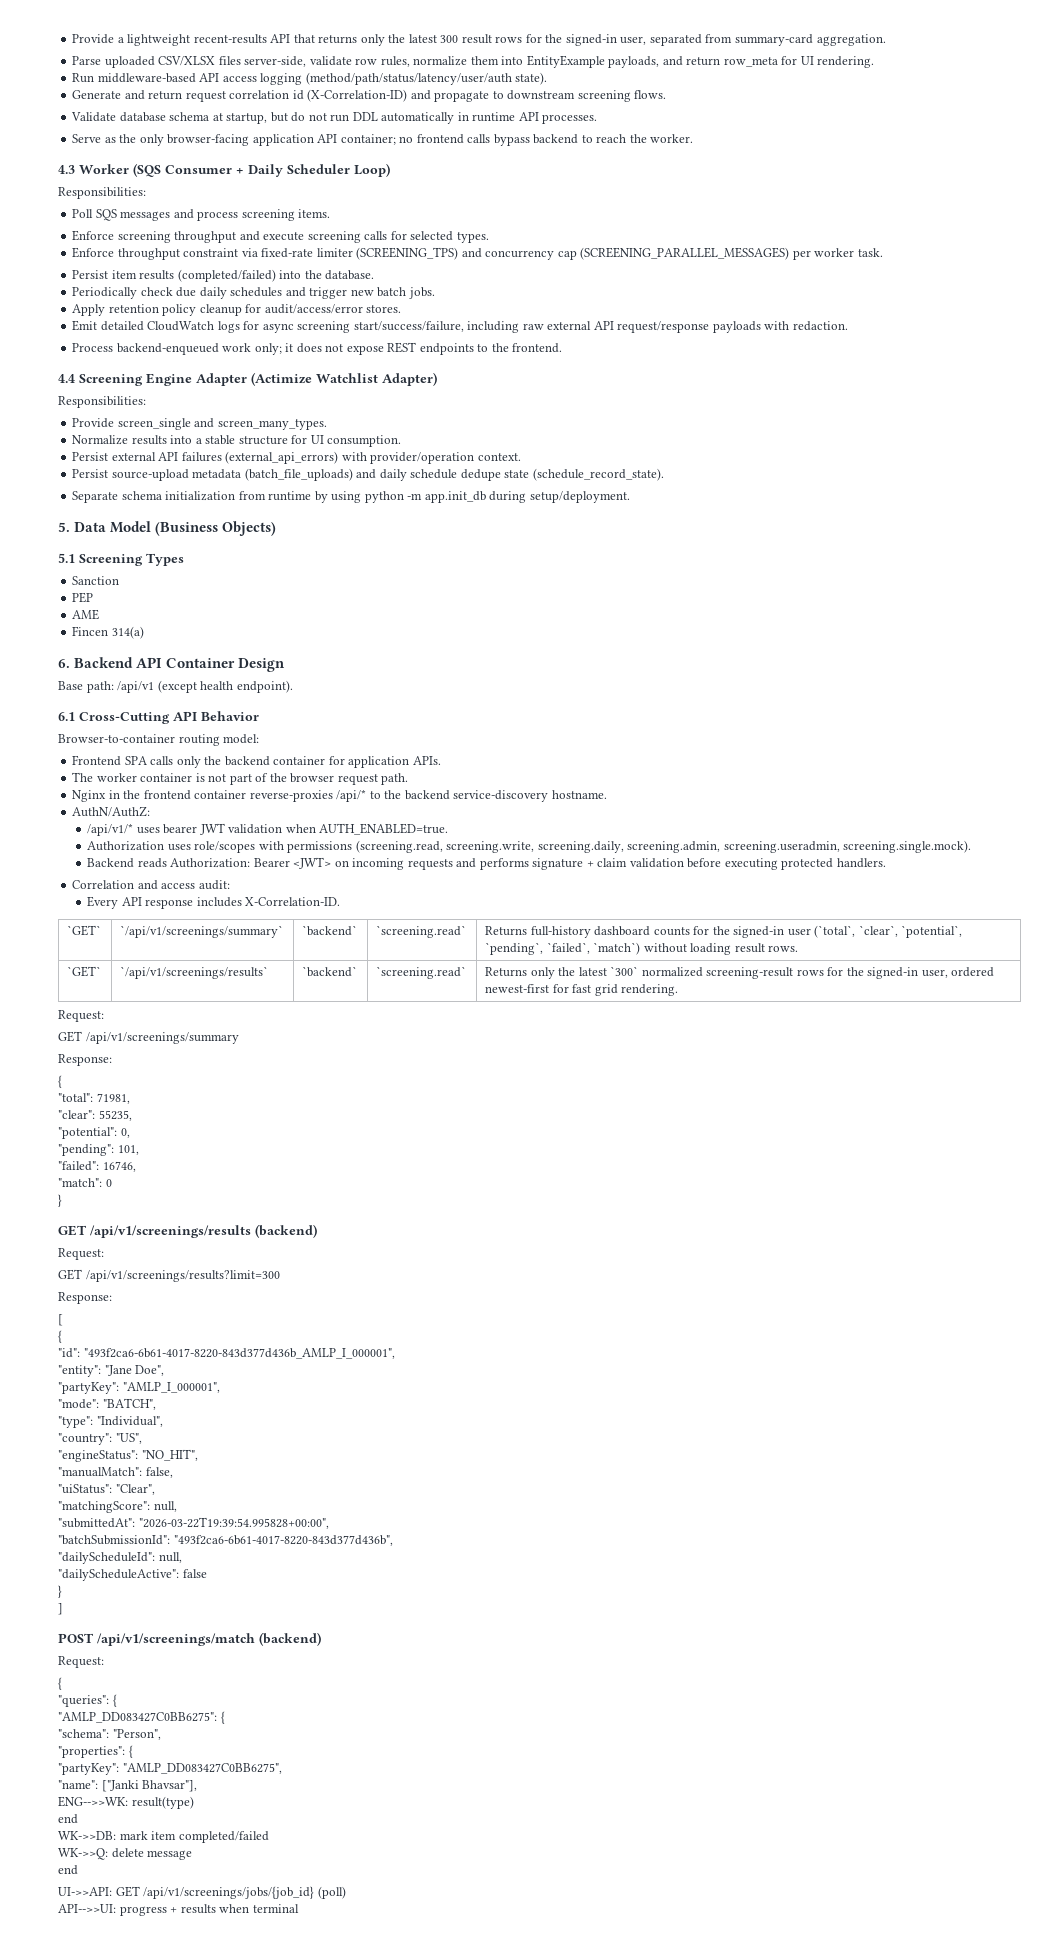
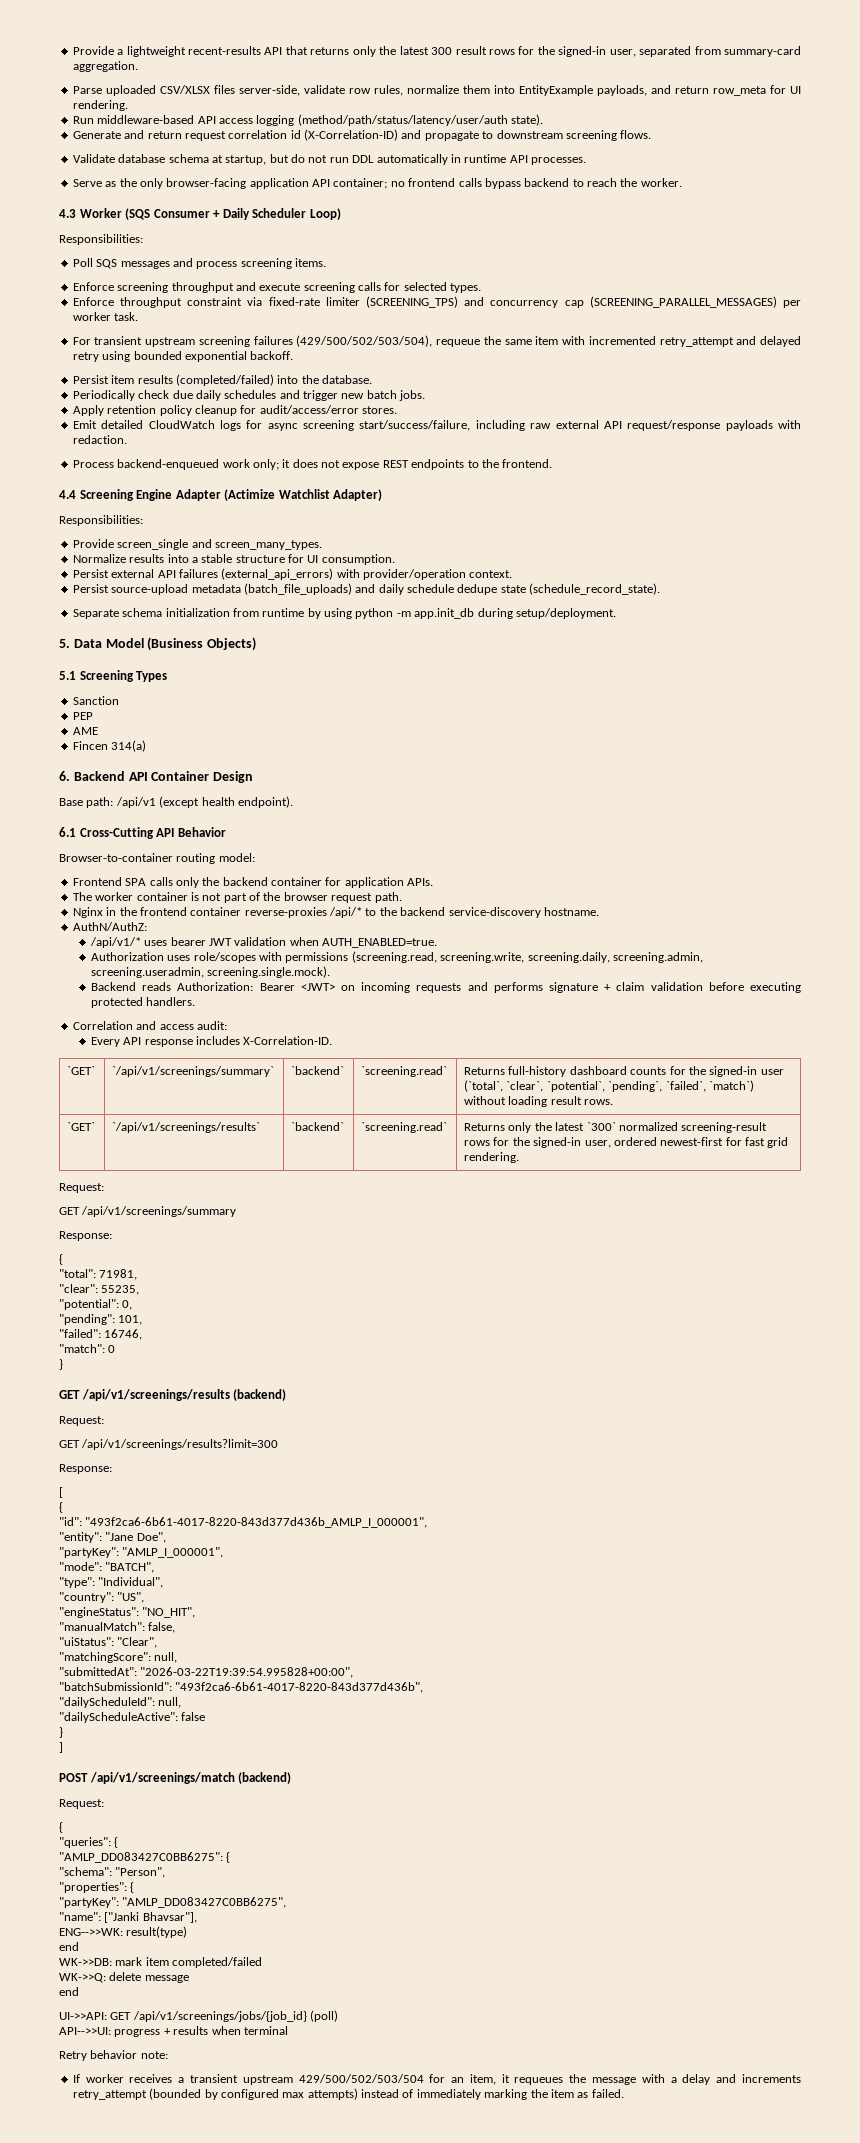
+ For transient upstream screening failures (429/500/502/503/504), requeue the same item with incremented retry_attempt and delayed retry using bounded exponential backoff.
+ Retry behavior note:
+ If worker receives a transient upstream 429/500/502/503/504 for an item, it requeues the message with a delay and increments retry_attempt (bounded by configured max attempts) instead of immediately marking the item as failed.

